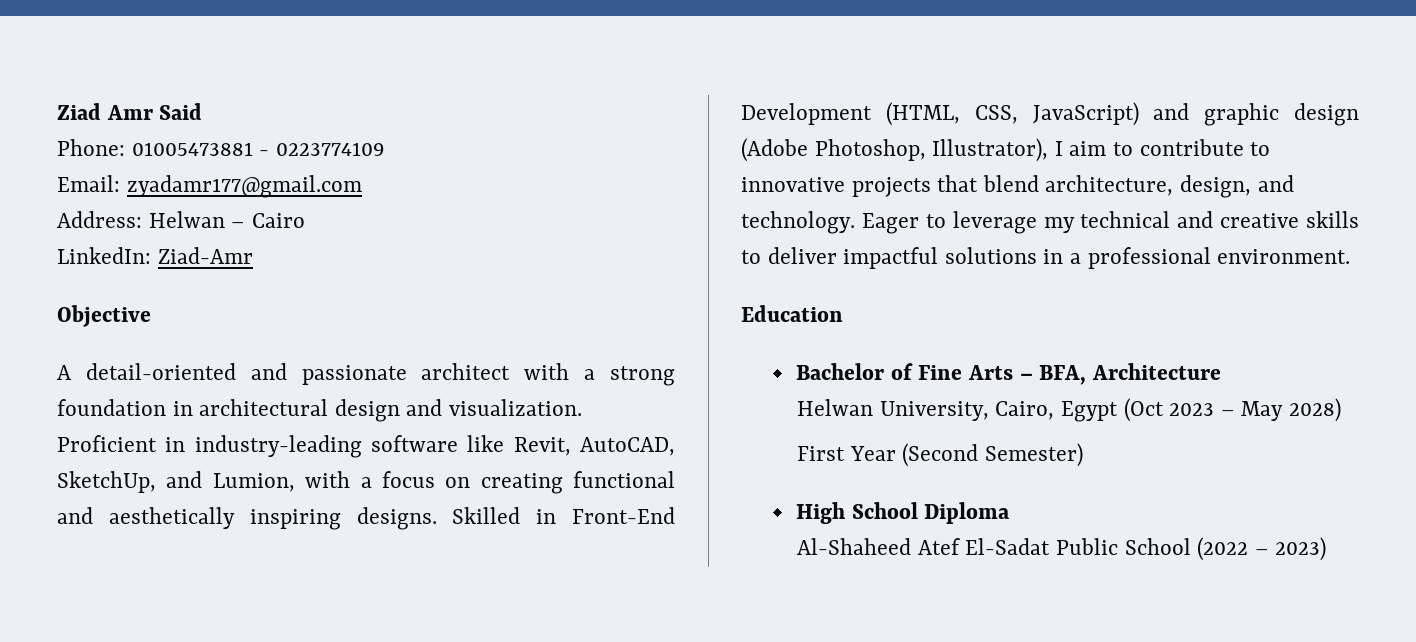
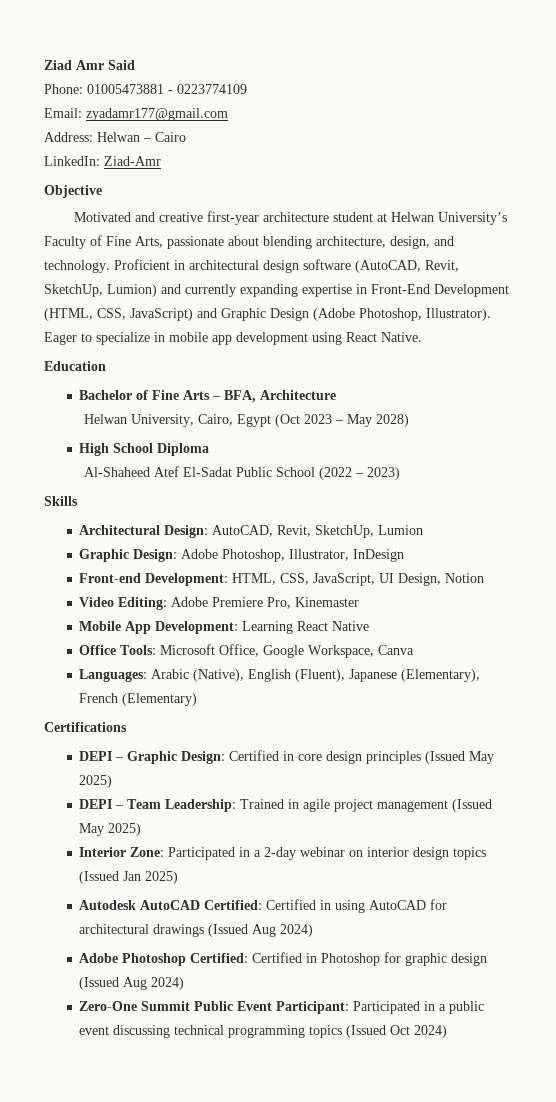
- A detail-oriented and passionate architect with a strong foundation in architectural design and visualization. Proficient in industry-leading software like Revit, AutoCAD, SketchUp, and Lumion, with a focus on creating functional and aesthetically inspiring designs. Skilled in Front-End Development (HTML, CSS, JavaScript) and graphic design (Adobe Photoshop, Illustrator), I aim to contribute to innovative projects that blend architecture, design, and technology. Eager to leverage my technical and creative skills to deliver impactful solutions in a professional environment.
+ Motivated and creative first-year architecture student at Helwan University’s Faculty of Fine Arts, passionate about blending architecture, design, and technology. Proficient in architectural design software (AutoCAD, Revit, SketchUp, Lumion) and currently expanding expertise in Front-End Development (HTML, CSS, JavaScript) and Graphic Design (Adobe Photoshop, Illustrator). Eager to specialize in mobile app development using React Native.
- First Year (Second Semester)
+ Skills
+ Architectural Design: AutoCAD, Revit, SketchUp, Lumion
+ Graphic Design: Adobe Photoshop, Illustrator, InDesign
+ Front-end Development: HTML, CSS, JavaScript, UI Design, Notion
+ Video Editing: Adobe Premiere Pro, Kinemaster
+ Mobile App Development: Learning React Native
+ Office Tools: Microsoft Office, Google Workspace, Canva
+ Languages: Arabic (Native), English (Fluent), Japanese (Elementary), French (Elementary)
+ Certifications
+ DEPI – Graphic Design: Certified in core design principles (Issued May 2025)
+ DEPI – Team Leadership: Trained in agile project management (Issued May 2025)
+ Interior Zone: Participated in a 2-day webinar on interior design topics (Issued Jan 2025)
+ Autodesk AutoCAD Certified: Certified in using AutoCAD for architectural drawings (Issued Aug 2024)
+ Adobe Photoshop Certified: Certified in Photoshop for graphic design (Issued Aug 2024)
+ Zero-One Summit Public Event Participant: Participated in a public event discussing technical programming topics (Issued Oct 2024)

